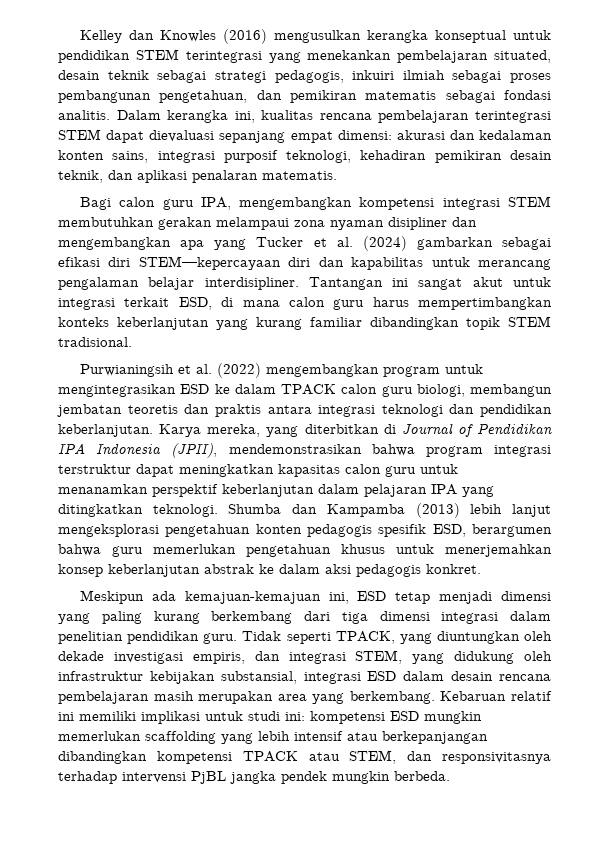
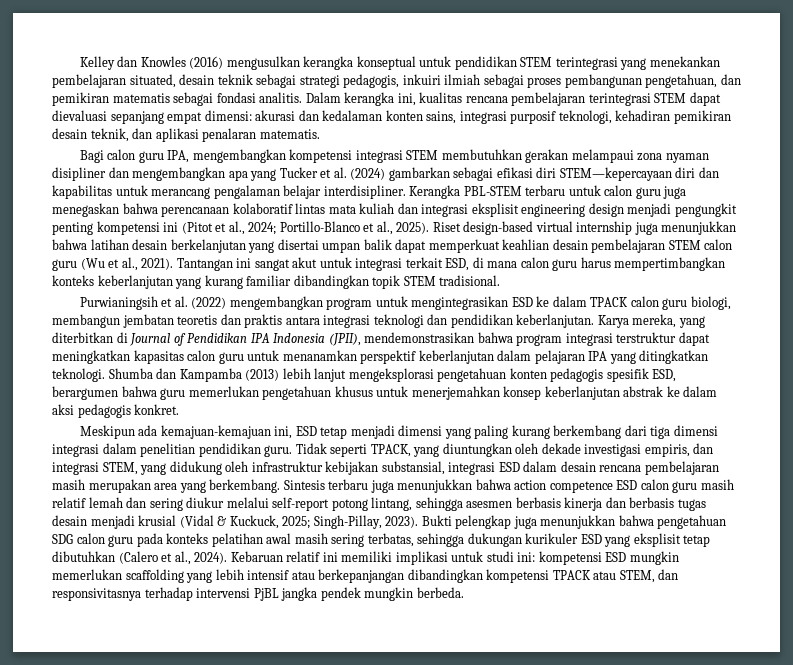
+ Kerangka PBL-STEM terbaru untuk calon guru juga menegaskan bahwa perencanaan kolaboratif lintas mata kuliah dan integrasi eksplisit engineering design menjadi pengungkit penting kompetensi ini (Pitot et al., 2024; Portillo-Blanco et al., 2025). Riset design-based virtual internship juga menunjukkan bahwa latihan desain berkelanjutan yang disertai umpan balik dapat memperkuat keahlian desain pembelajaran STEM calon guru (Wu et al., 2021).
+ Sintesis terbaru juga menunjukkan bahwa action competence ESD calon guru masih relatif lemah dan sering diukur melalui self-report potong lintang, sehingga asesmen berbasis kinerja dan berbasis tugas desain menjadi krusial (Vidal & Kuckuck, 2025; Singh-Pillay, 2023). Bukti pelengkap juga menunjukkan bahwa pengetahuan SDG calon guru pada konteks pelatihan awal masih sering terbatas, sehingga dukungan kurikuler ESD yang eksplisit tetap dibutuhkan (Calero et al., 2024).

